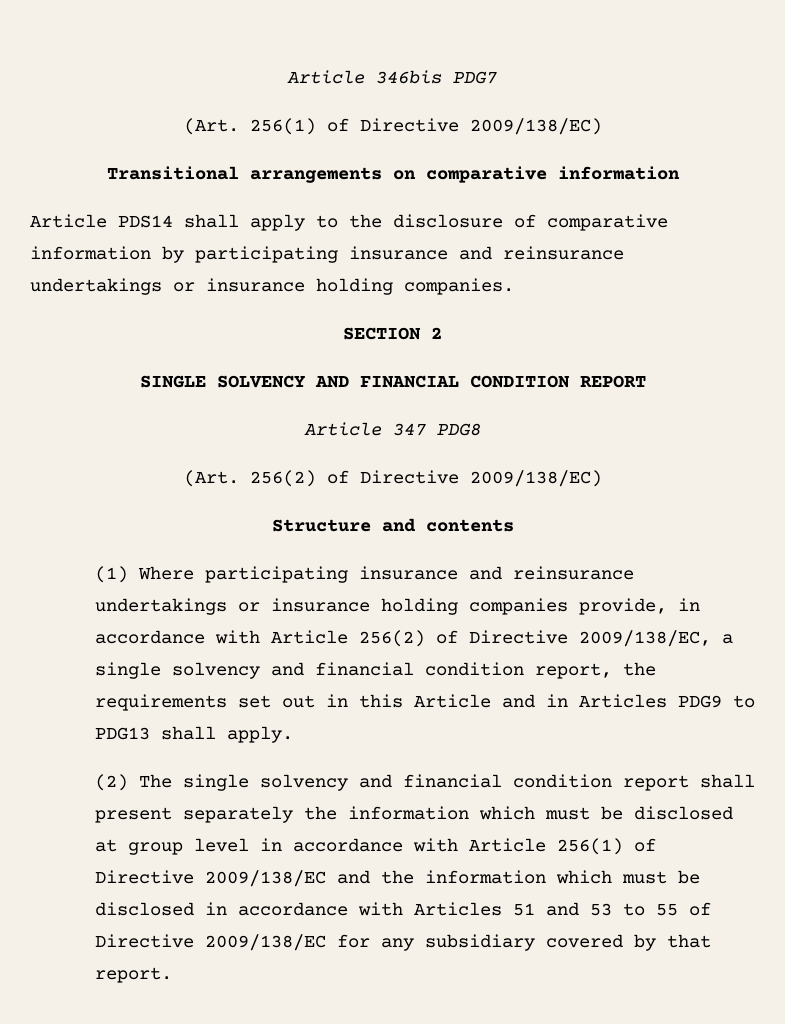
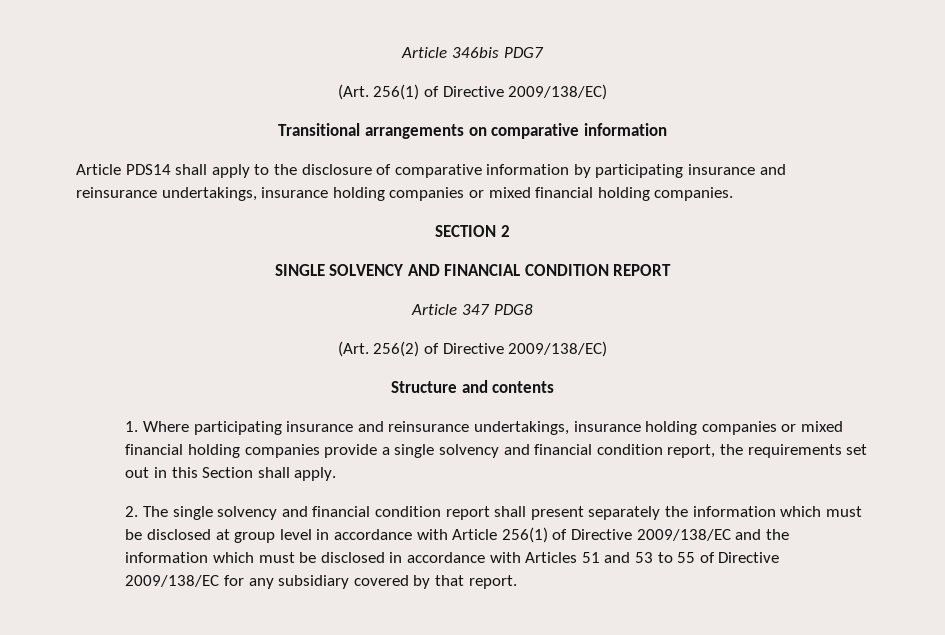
- Article PDS14 shall apply to the disclosure of comparative information by participating insurance and reinsurance undertakings or insurance holding companies.
+ Article PDS14 shall apply to the disclosure of comparative information by participating insurance and reinsurance undertakings, insurance holding companies or mixed financial holding companies.
- (1) Where participating insurance and reinsurance undertakings or insurance holding companies provide, in accordance with Article 256(2) of Directive 2009/138/EC, a single solvency and financial condition report, the requirements set out in this Article and in Articles PDG9 to PDG13 shall apply.
+ 1. Where participating insurance and reinsurance undertakings, insurance holding companies or mixed financial holding companies provide a single solvency and financial condition report, the requirements set out in this Section shall apply.
- (2) The single solvency and financial condition report shall present separately the information which must be disclosed at group level in accordance with Article 256(1) of Directive 2009/138/EC and the information which must be disclosed in accordance with Articles 51 and 53 to 55 of Directive 2009/138/EC for any subsidiary covered by that report.
+ 2. The single solvency and financial condition report shall present separately the information which must be disclosed at group level in accordance with Article 256(1) of Directive 2009/138/EC and the information which must be disclosed in accordance with Articles 51 and 53 to 55 of Directive 2009/138/EC for any subsidiary covered by that report.

